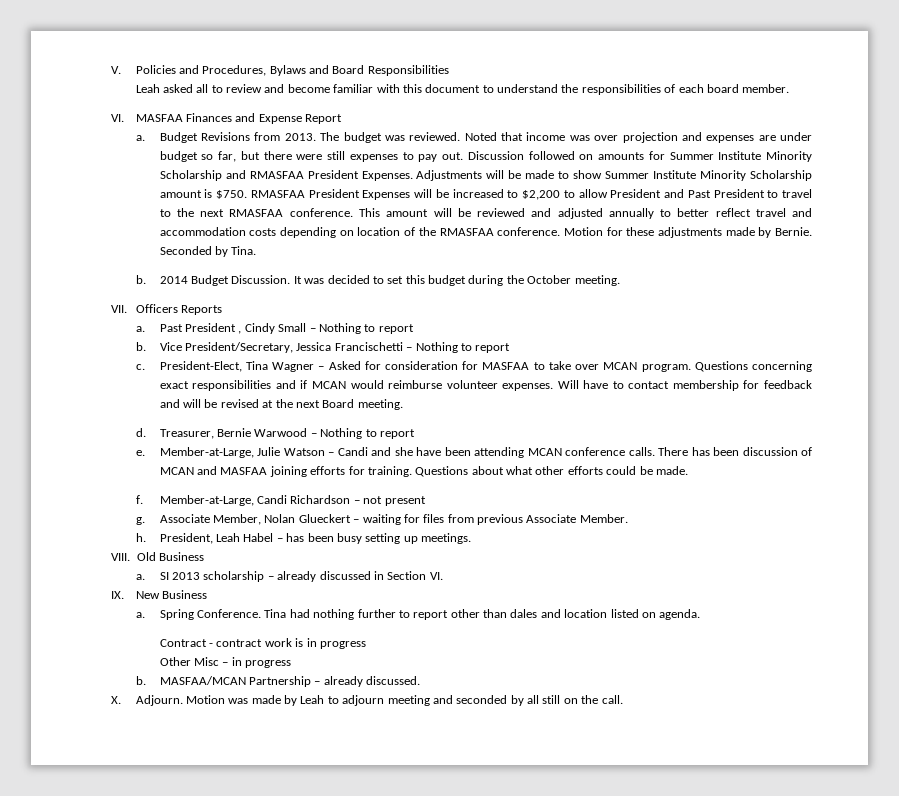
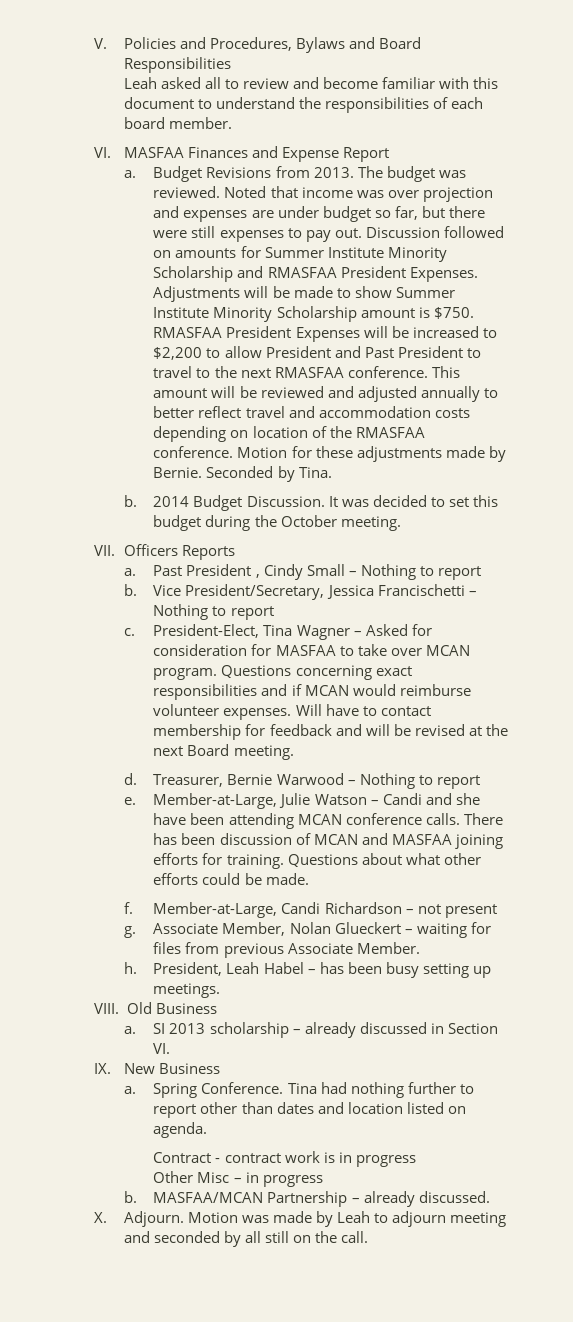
- Tina had nothing further to report other than dales and location listed on agenda.
+ Tina had nothing further to report other than dates and location listed on agenda.

